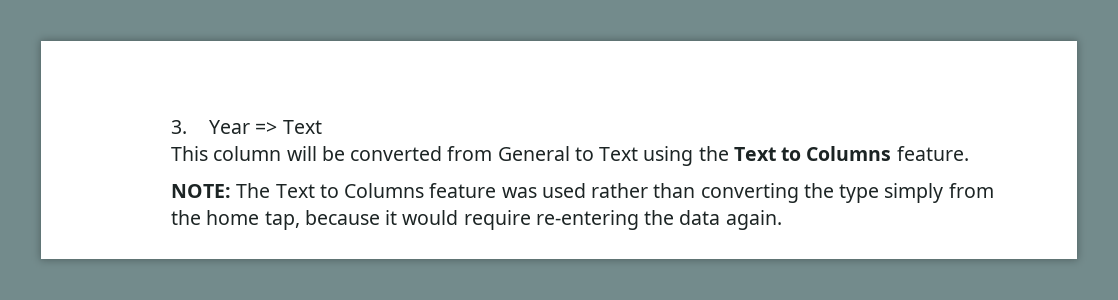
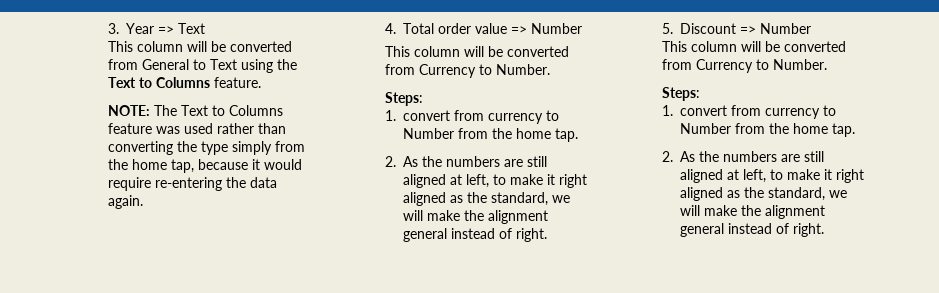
+ 4. Total order value => Number
+ This column will be converted from Currency to Number.
+ Steps:
+ 1. convert from currency to Number from the home tap.
+ 2. As the numbers are still aligned at left, to make it right aligned as the standard, we will make the alignment general instead of right.
+ 5. Discount => Number
+ This column will be converted from Currency to Number.
+ Steps:
+ 1. convert from currency to Number from the home tap.
+ 2. As the numbers are still aligned at left, to make it right aligned as the standard, we will make the alignment general instead of right.

